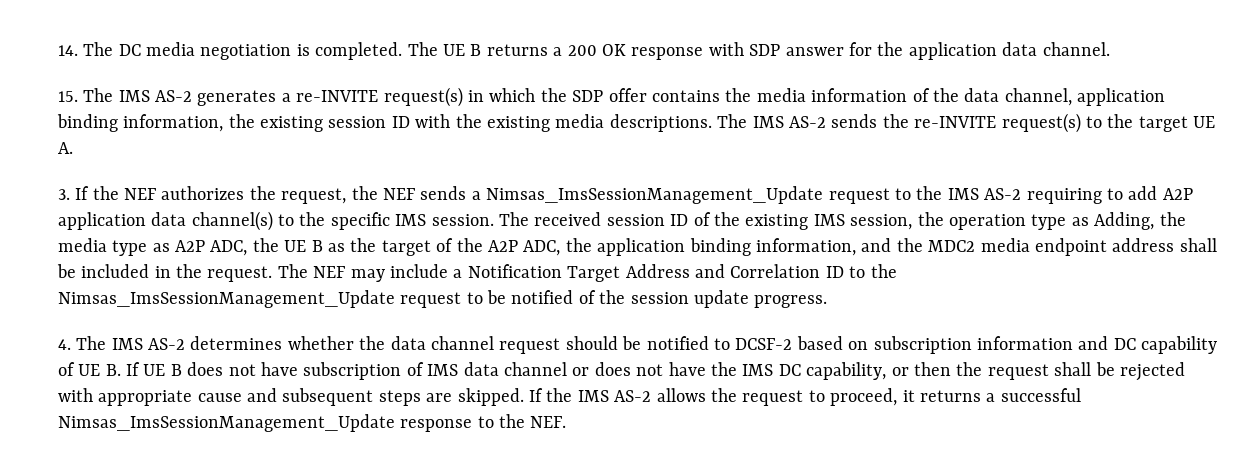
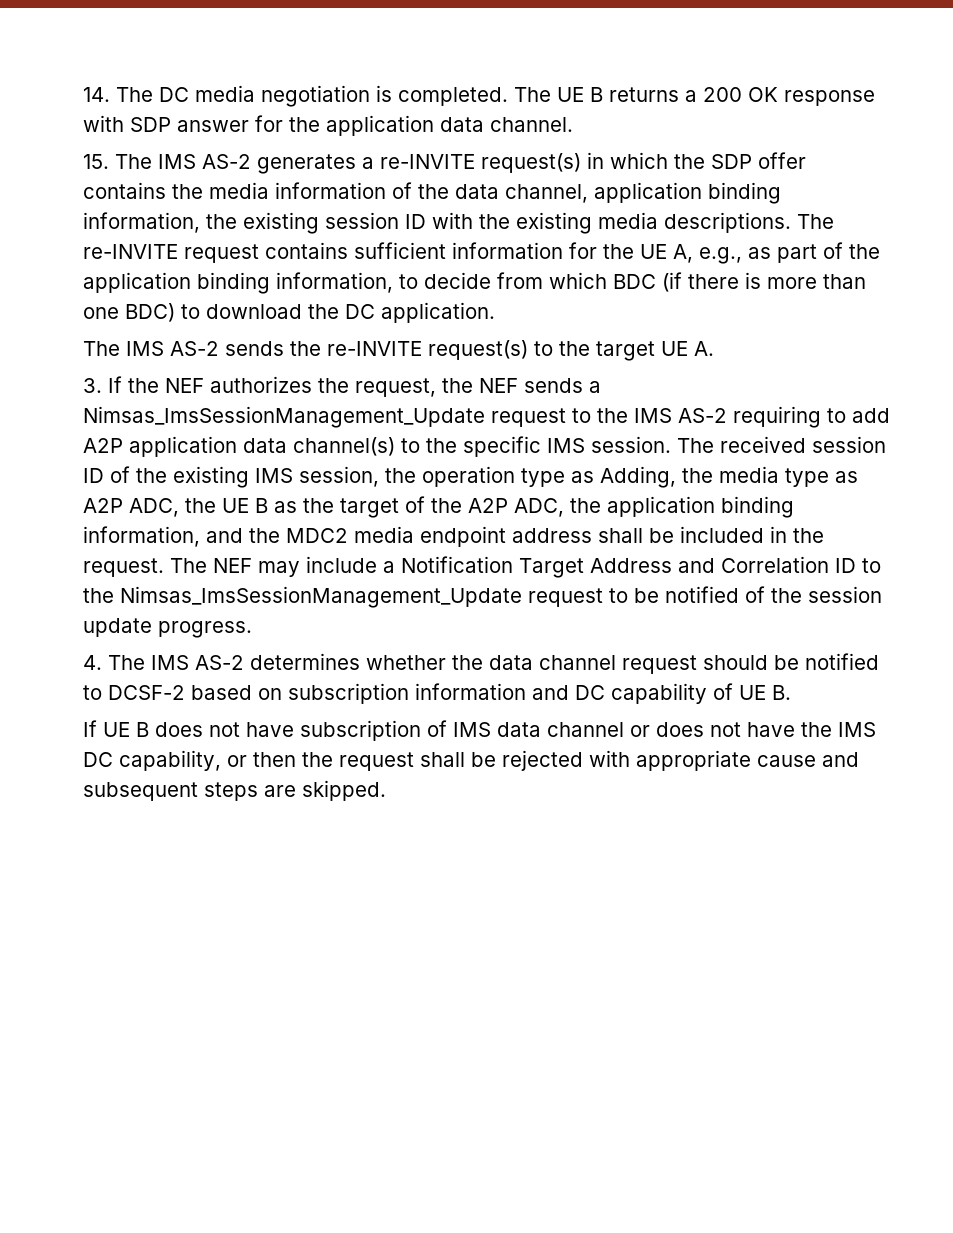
+ The re-INVITE request contains sufficient information for the UE A, e.g., as part of the application binding information, to decide from which BDC (if there is more than one BDC) to download the DC application.
- 4. The IMS AS-2 determines whether the data channel request should be notified to DCSF-2 based on subscription information and DC capability of UE B. If UE B does not have subscription of IMS data channel or does not have the IMS DC capability, or then the request shall be rejected with appropriate cause and subsequent steps are skipped. If the IMS AS-2 allows the request to proceed, it returns a successful Nimsas_ImsSessionManagement_Update response to the NEF.
+ 4. The IMS AS-2 determines whether the data channel request should be notified to DCSF-2 based on subscription information and DC capability of UE B.
+ If UE B does not have subscription of IMS data channel or does not have the IMS DC capability, or then the request shall be rejected with appropriate cause and subsequent steps are skipped.

